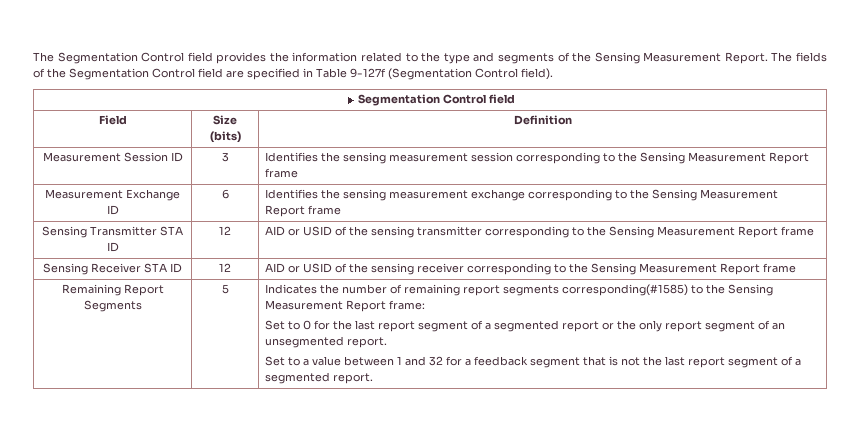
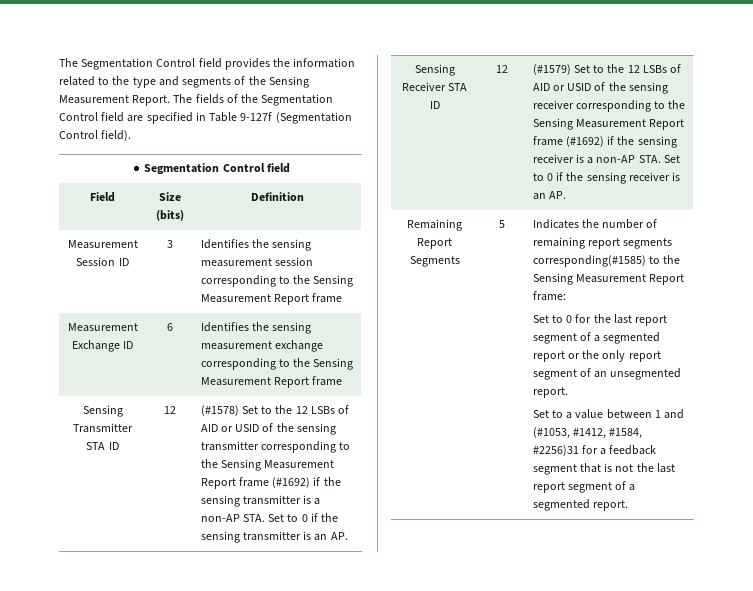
- AID or USID of the sensing transmitter corresponding to the Sensing Measurement Report frame
+ (#1578) Set to the 12 LSBs of AID or USID of the sensing transmitter corresponding to the Sensing Measurement Report frame (#1692) if the sensing transmitter is a non-AP STA. Set to 0 if the sensing transmitter is an AP.
- AID or USID of the sensing receiver corresponding to the Sensing Measurement Report frame
+ (#1579) Set to the 12 LSBs of AID or USID of the sensing receiver corresponding to the Sensing Measurement Report frame (#1692) if the sensing receiver is a non-AP STA. Set to 0 if the sensing receiver is an AP.
- Set to a value between 1 and 32 for a feedback segment that is not the last report segment of a segmented report.
+ Set to a value between 1 and (#1053, #1412, #1584, #2256)31 for a feedback segment that is not the last report segment of a segmented report.

